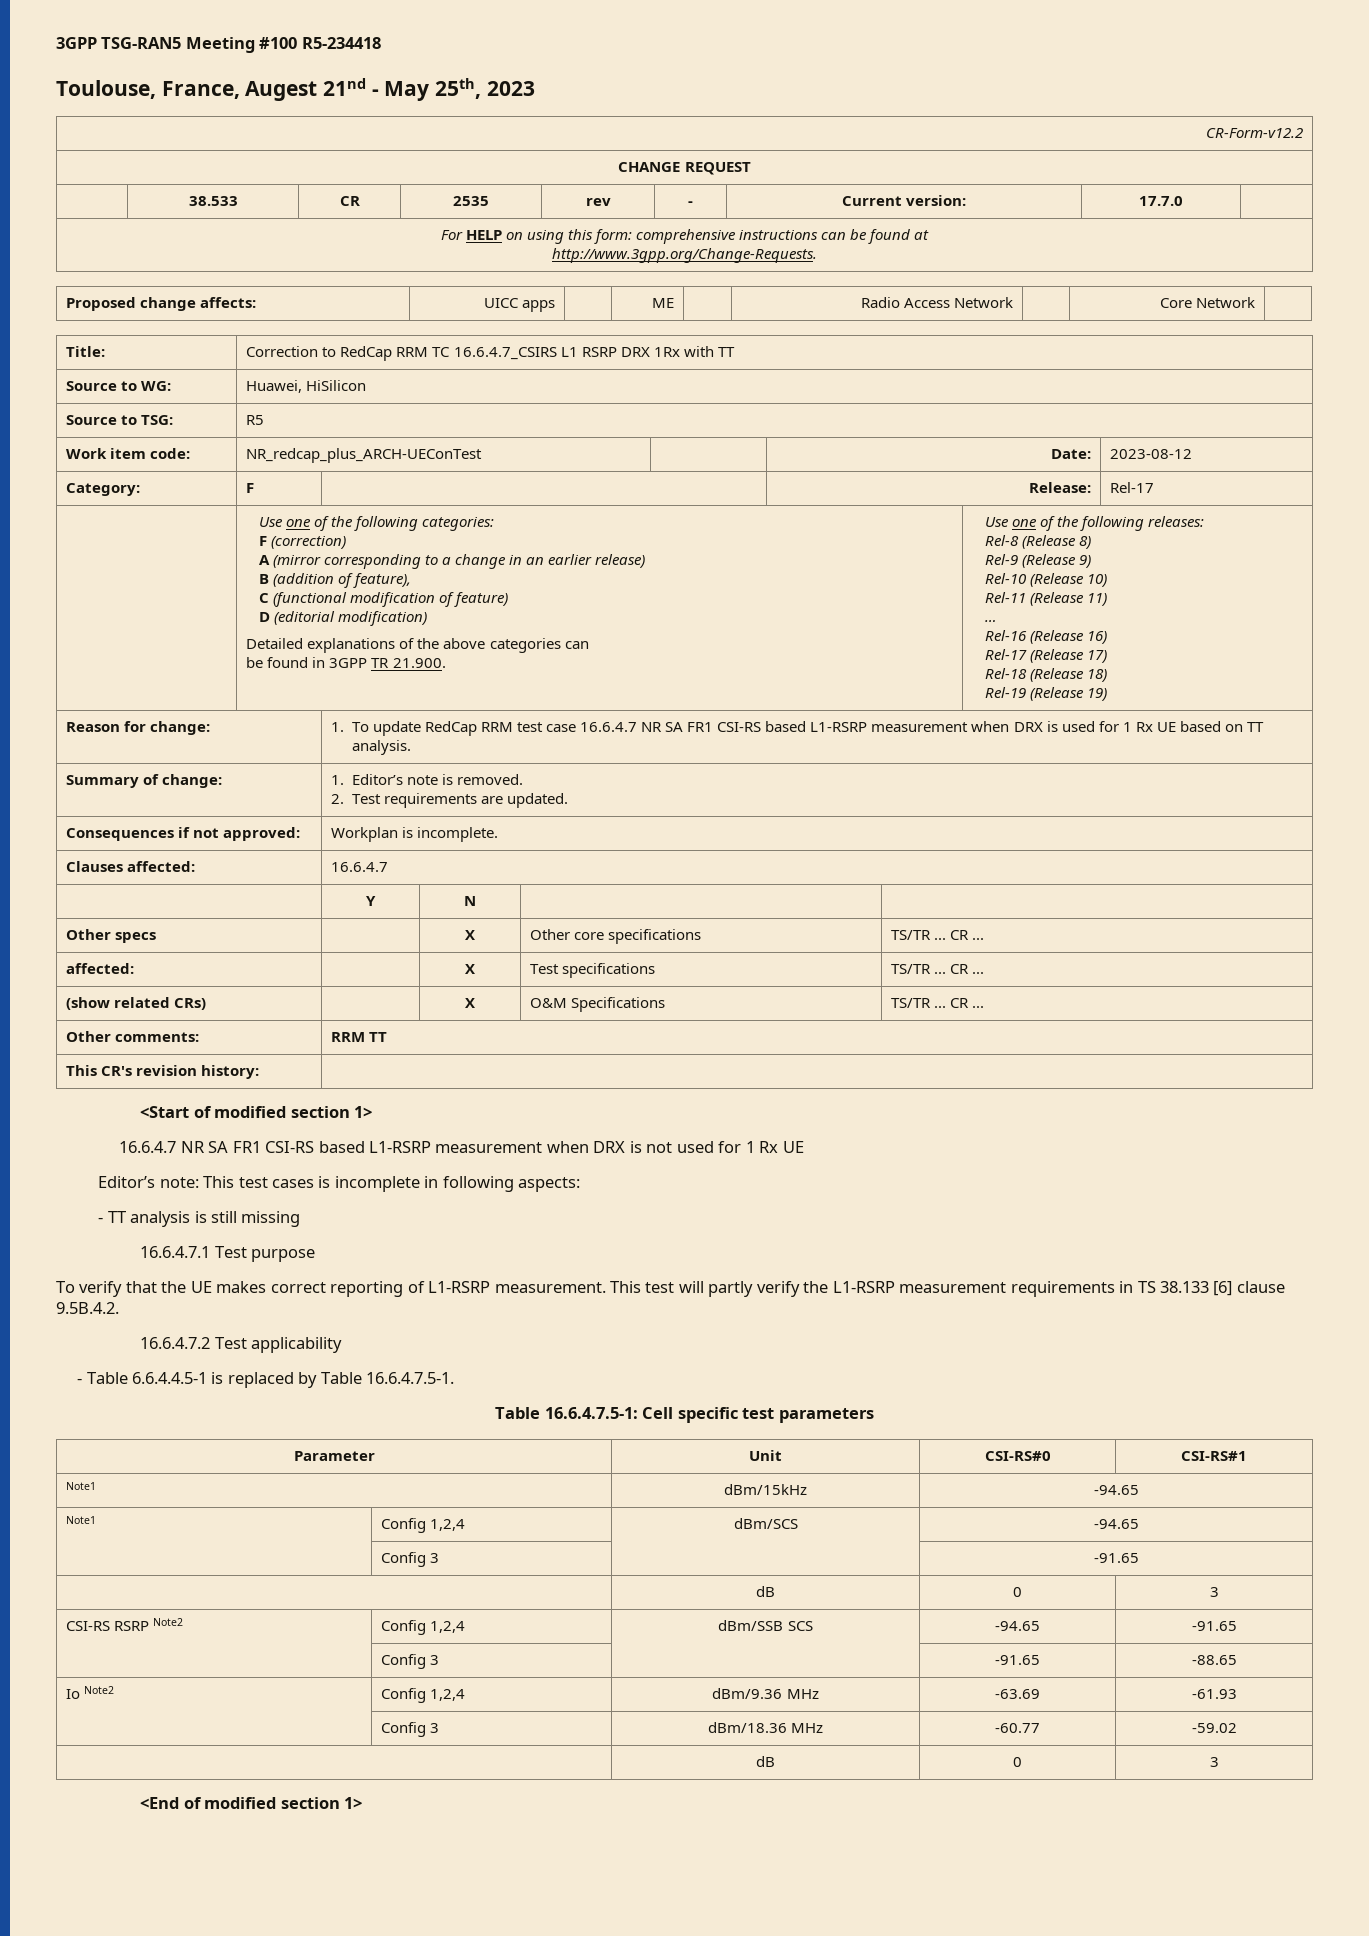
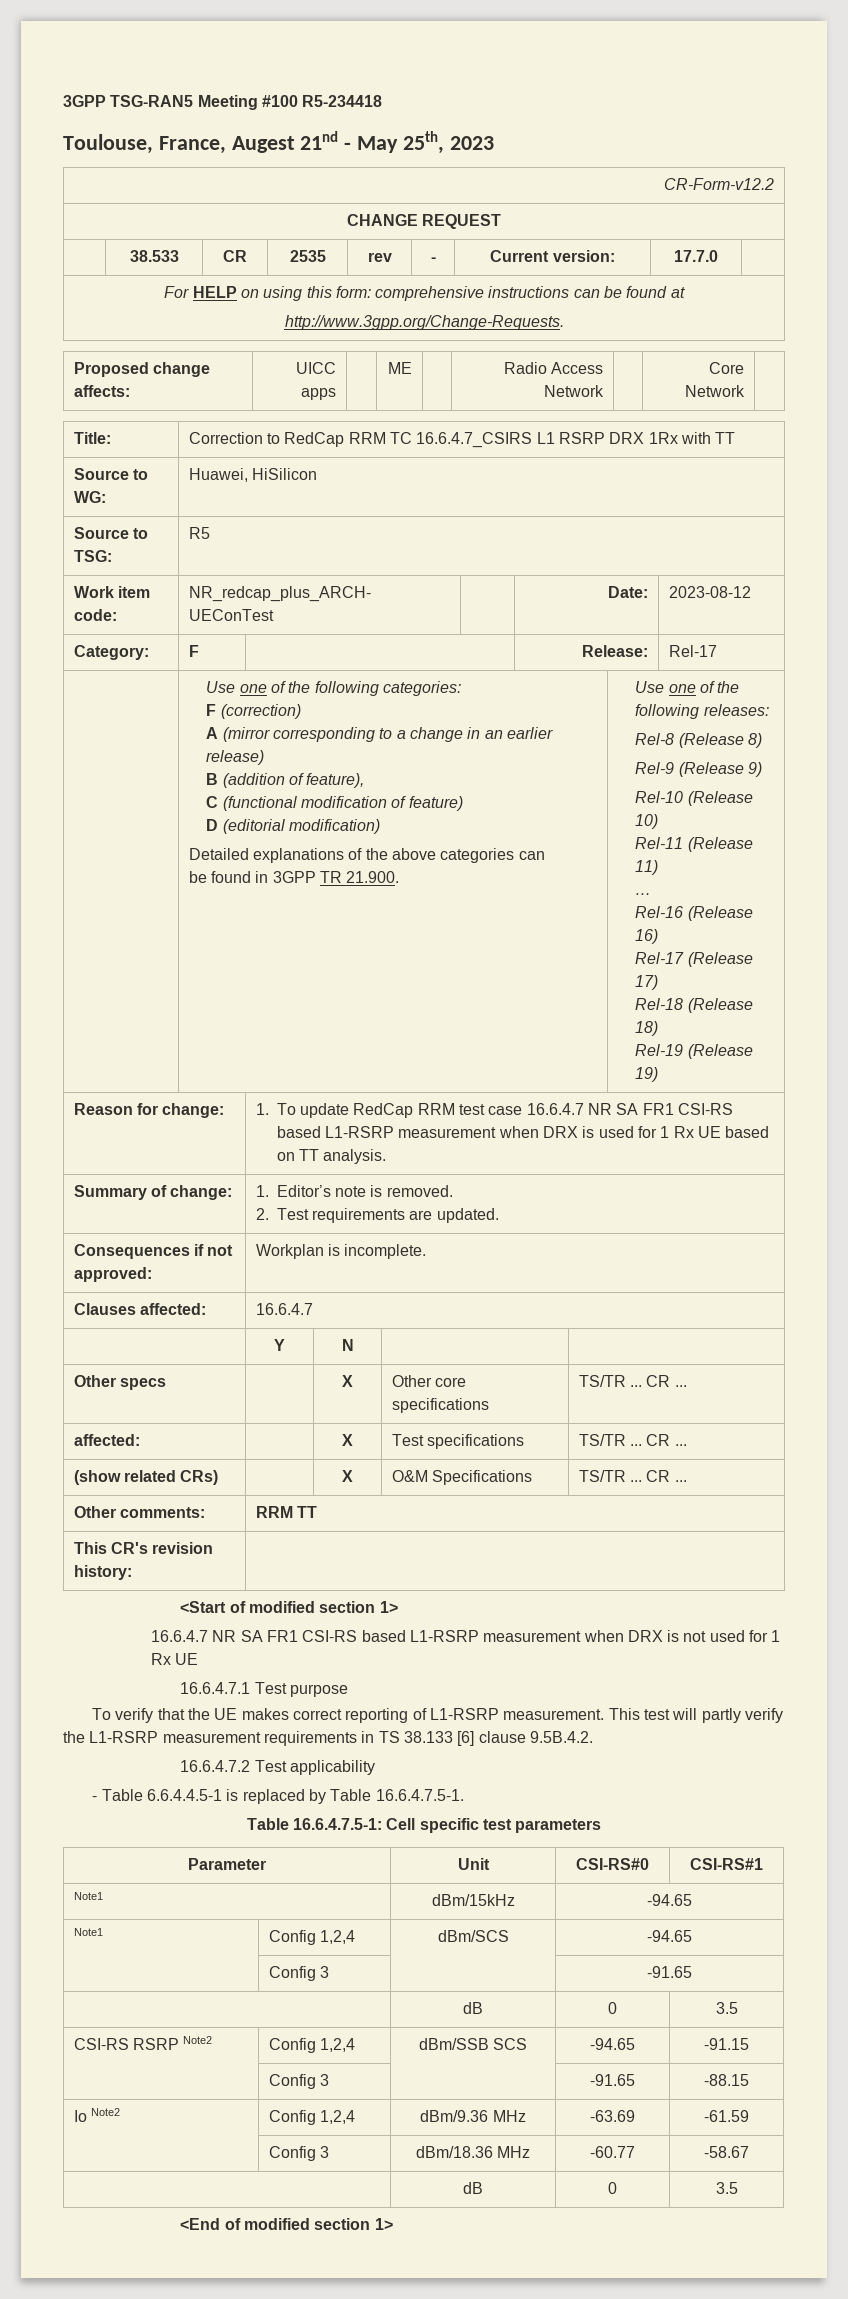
- Editor’s note: This test cases is incomplete in following aspects:
- - TT analysis is still missing
  Note1 | Config 1,2,4 | dBm/SCS | -94.65
  | Config 3 | | -91.65
- | dB | 0 | 3
+ | dB | 0 | 3.5
- CSI-RS RSRP Note2 | Config 1,2,4 | dBm/SSB SCS | -94.65 | -91.65
+ CSI-RS RSRP Note2 | Config 1,2,4 | dBm/SSB SCS | -94.65 | -91.15
- | Config 3 | | -91.65 | -88.65
+ | Config 3 | | -91.65 | -88.15
- Io Note2 | Config 1,2,4 | dBm/9.36 MHz | -63.69 | -61.93
+ Io Note2 | Config 1,2,4 | dBm/9.36 MHz | -63.69 | -61.59
- | Config 3 | dBm/18.36 MHz | -60.77 | -59.02
- | dB | 0 | 3
+ | Config 3 | dBm/18.36 MHz | -60.77 | -58.67
+ | dB | 0 | 3.5

